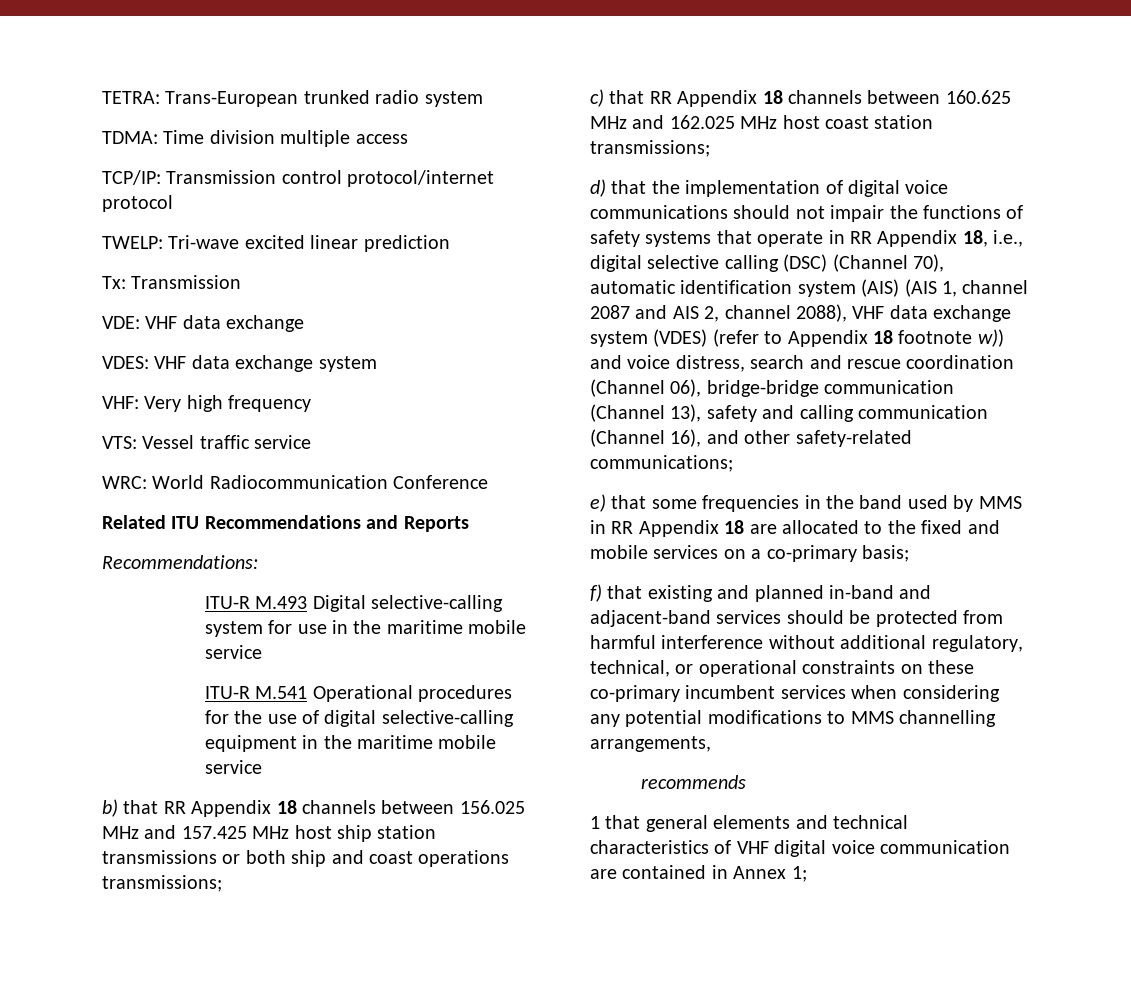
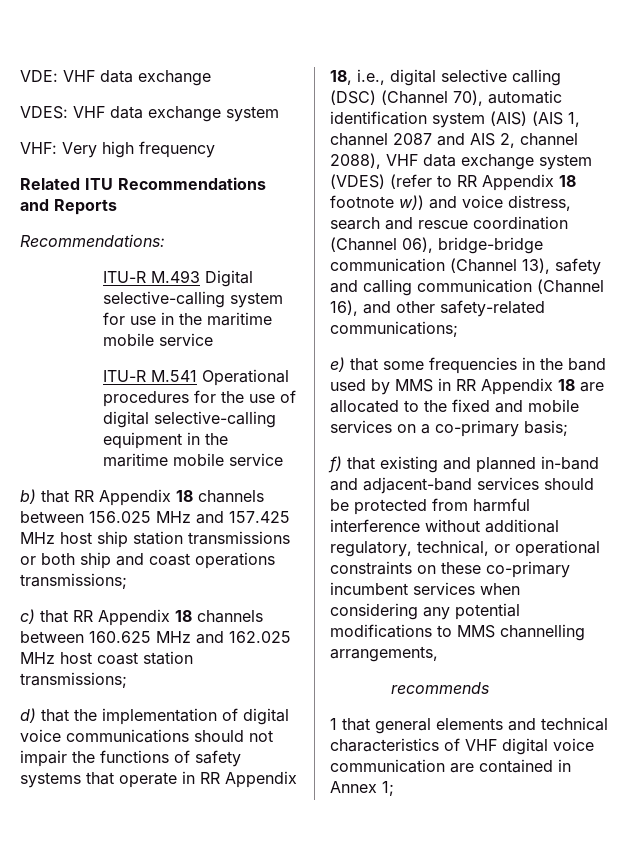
- TETRA: Trans-European trunked radio system
- TDMA: Time division multiple access
- TCP/IP: Transmission control protocol/internet protocol
- TWELP: Tri-wave excited linear prediction
- Tx: Transmission
- VTS: Vessel traffic service
- WRC: World Radiocommunication Conference
- d) that the implementation of digital voice communications should not impair the functions of safety systems that operate in RR Appendix 18, i.e., digital selective calling (DSC) (Channel 70), automatic identification system (AIS) (AIS 1, channel 2087 and AIS 2, channel 2088), VHF data exchange system (VDES) (refer to Appendix 18 footnote w)) and voice distress, search and rescue coordination (Channel 06), bridge-bridge communication (Channel 13), safety and calling communication (Channel 16), and other safety-related communications;
+ d) that the implementation of digital voice communications should not impair the functions of safety systems that operate in RR Appendix 18, i.e., digital selective calling (DSC) (Channel 70), automatic identification system (AIS) (AIS 1, channel 2087 and AIS 2, channel 2088), VHF data exchange system (VDES) (refer to RR Appendix 18 footnote w)) and voice distress, search and rescue coordination (Channel 06), bridge-bridge communication (Channel 13), safety and calling communication (Channel 16), and other safety-related communications;

